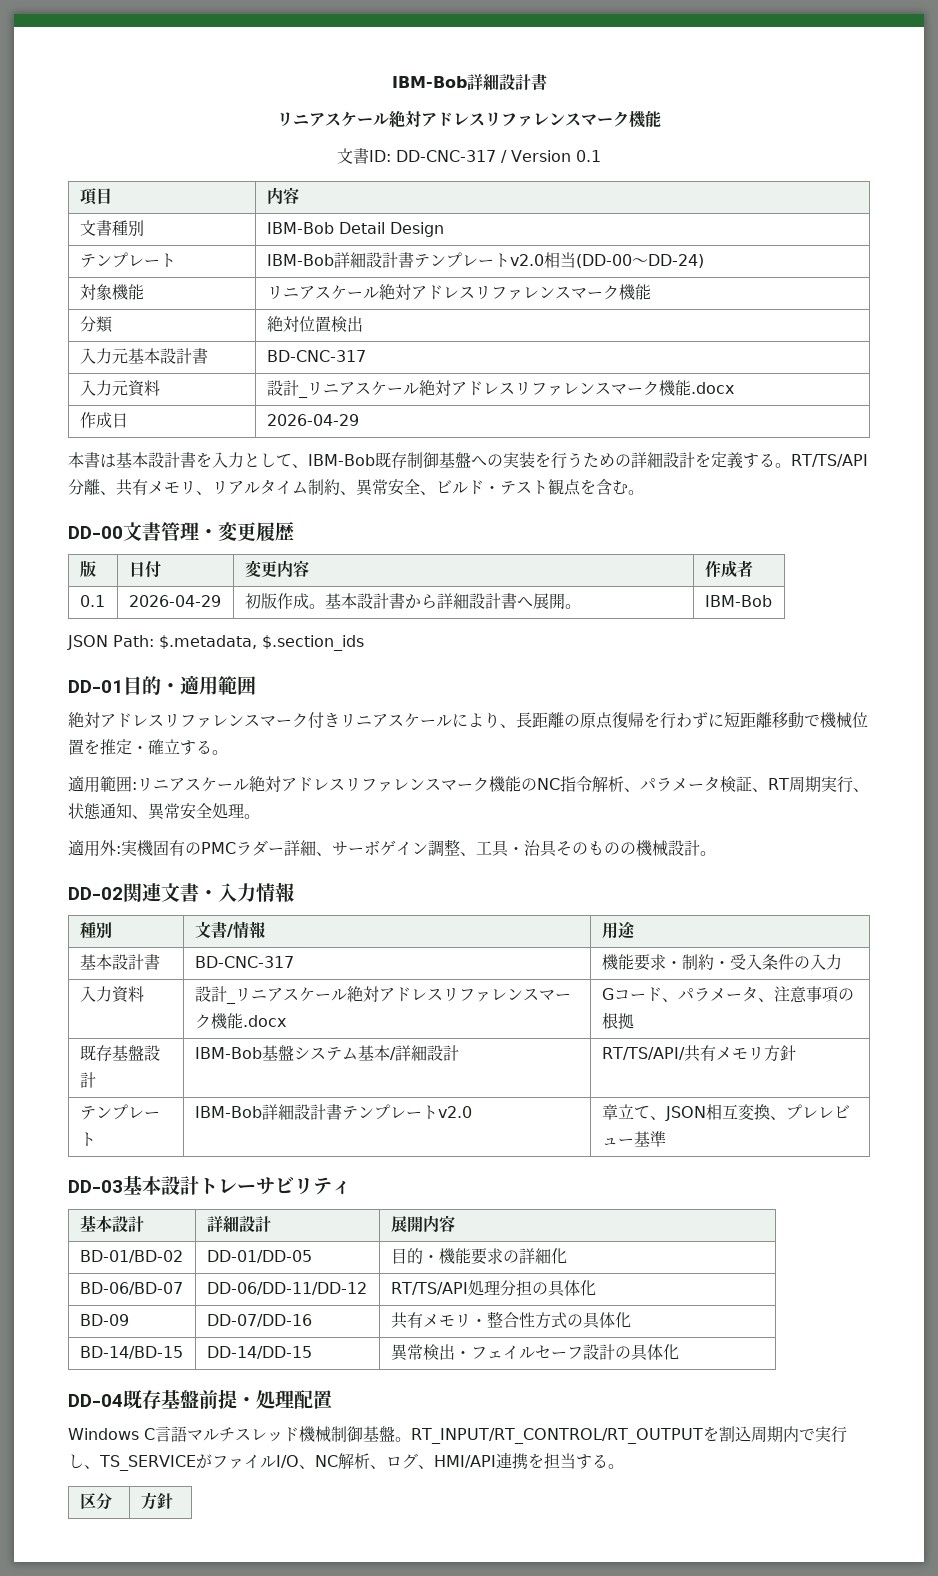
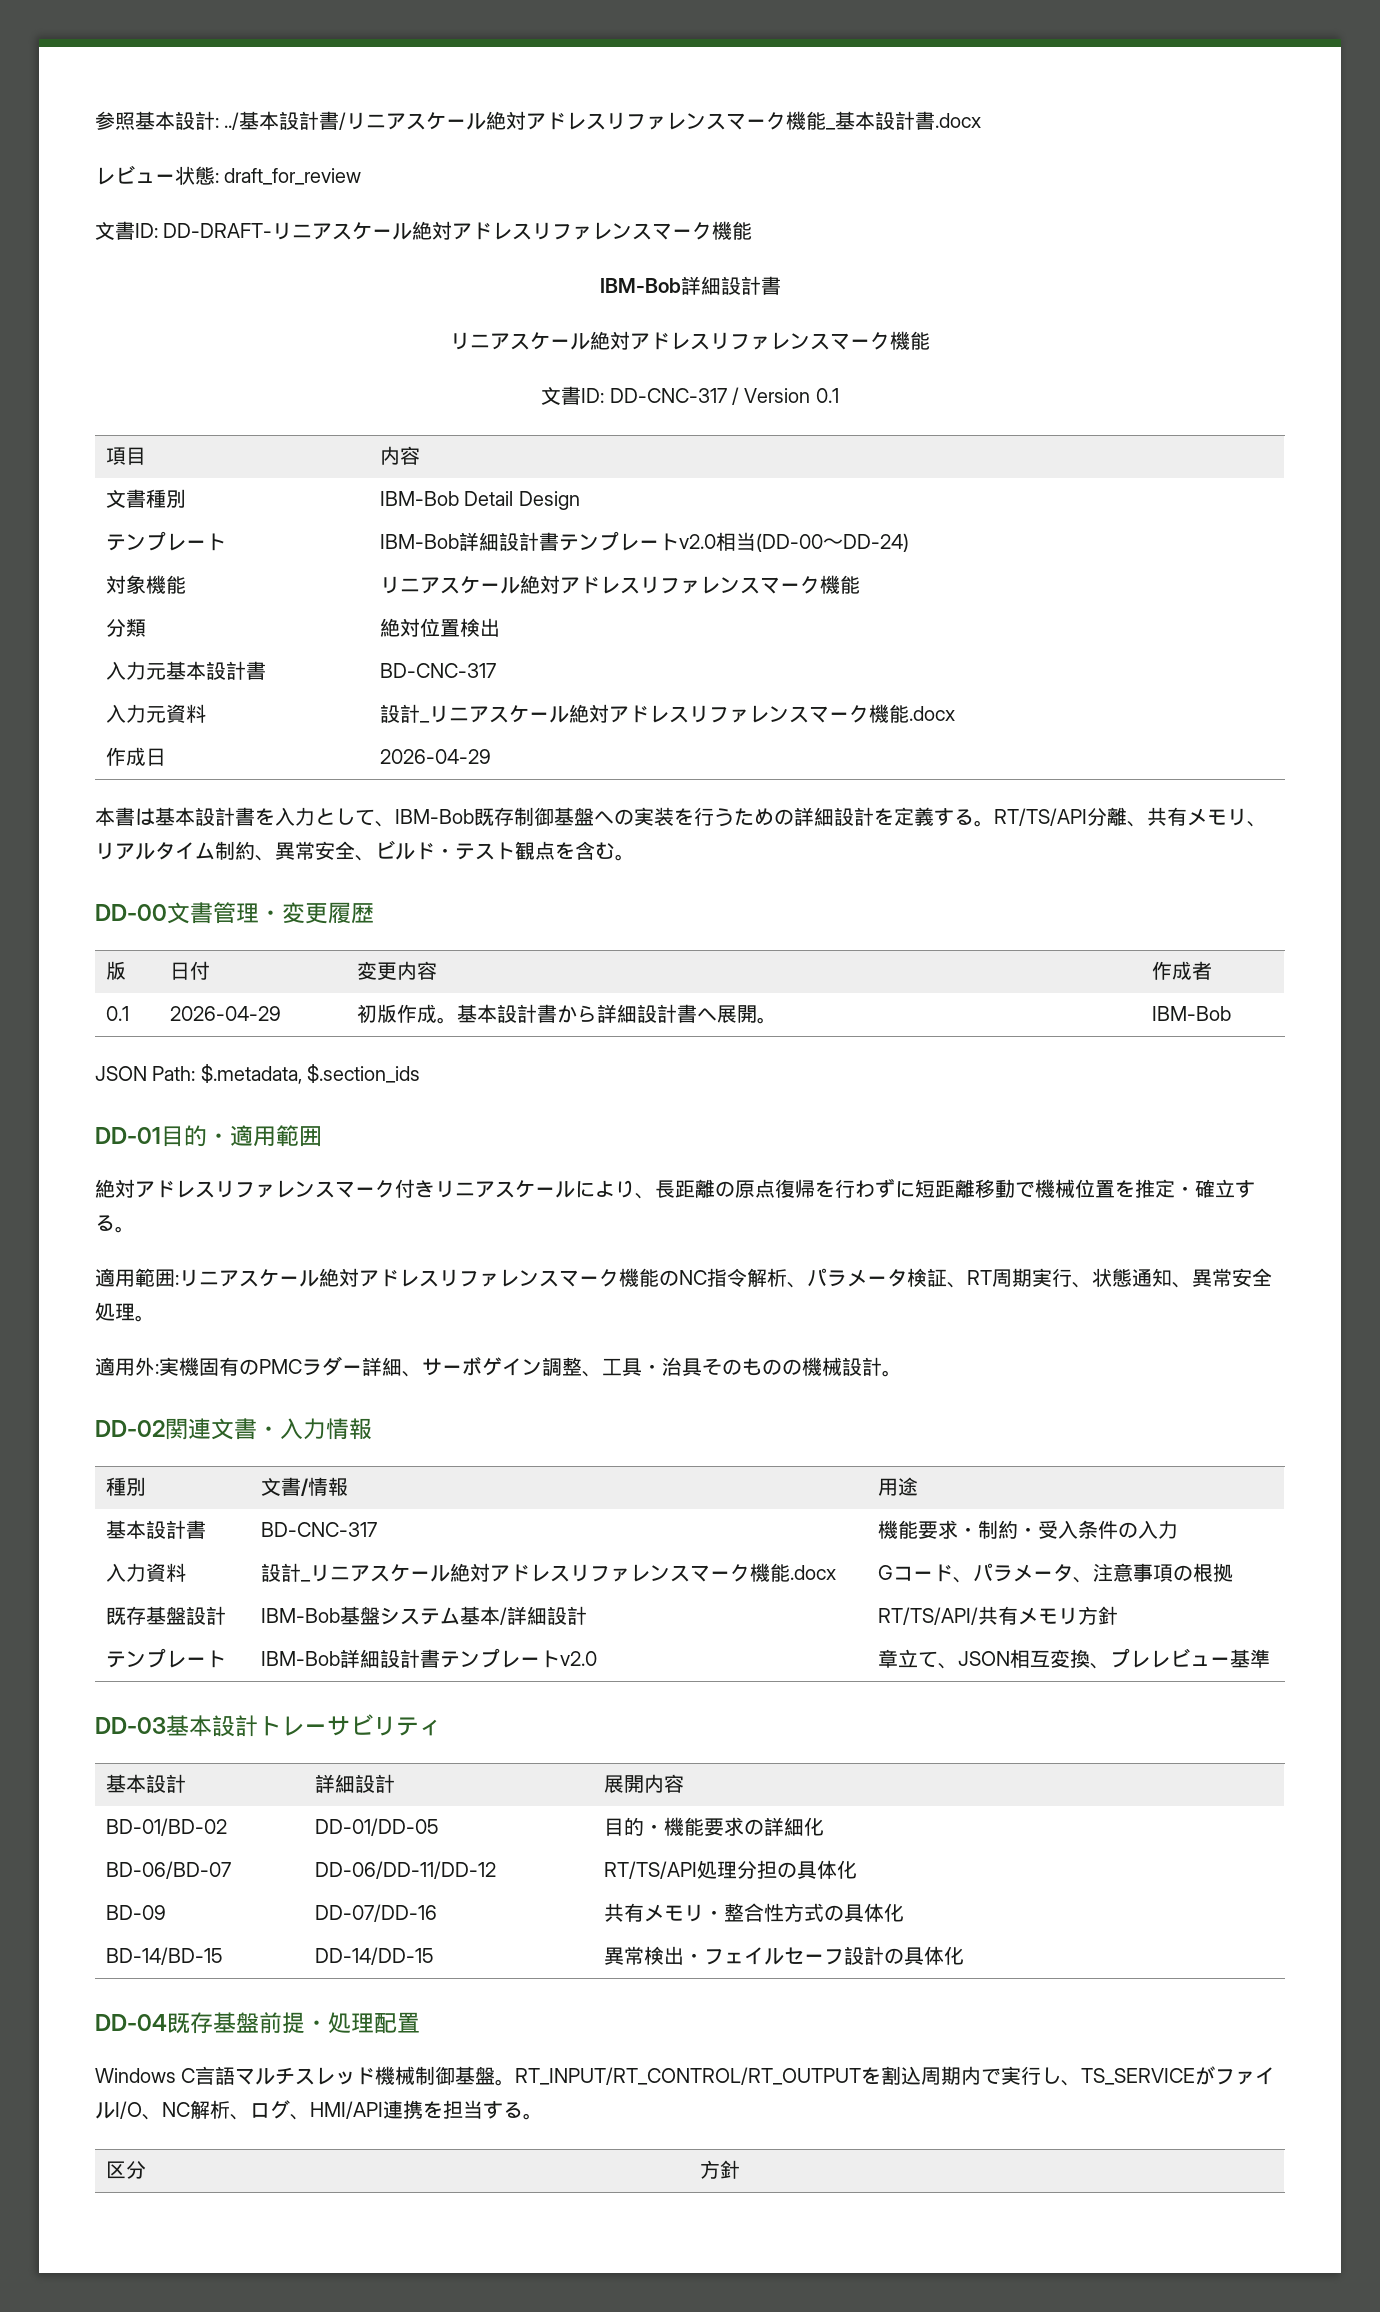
+ 参照基本設計: ../基本設計書/リニアスケール絶対アドレスリファレンスマーク機能_基本設計書.docx
+ レビュー状態: draft_for_review
+ 文書ID: DD-DRAFT-リニアスケール絶対アドレスリファレンスマーク機能

